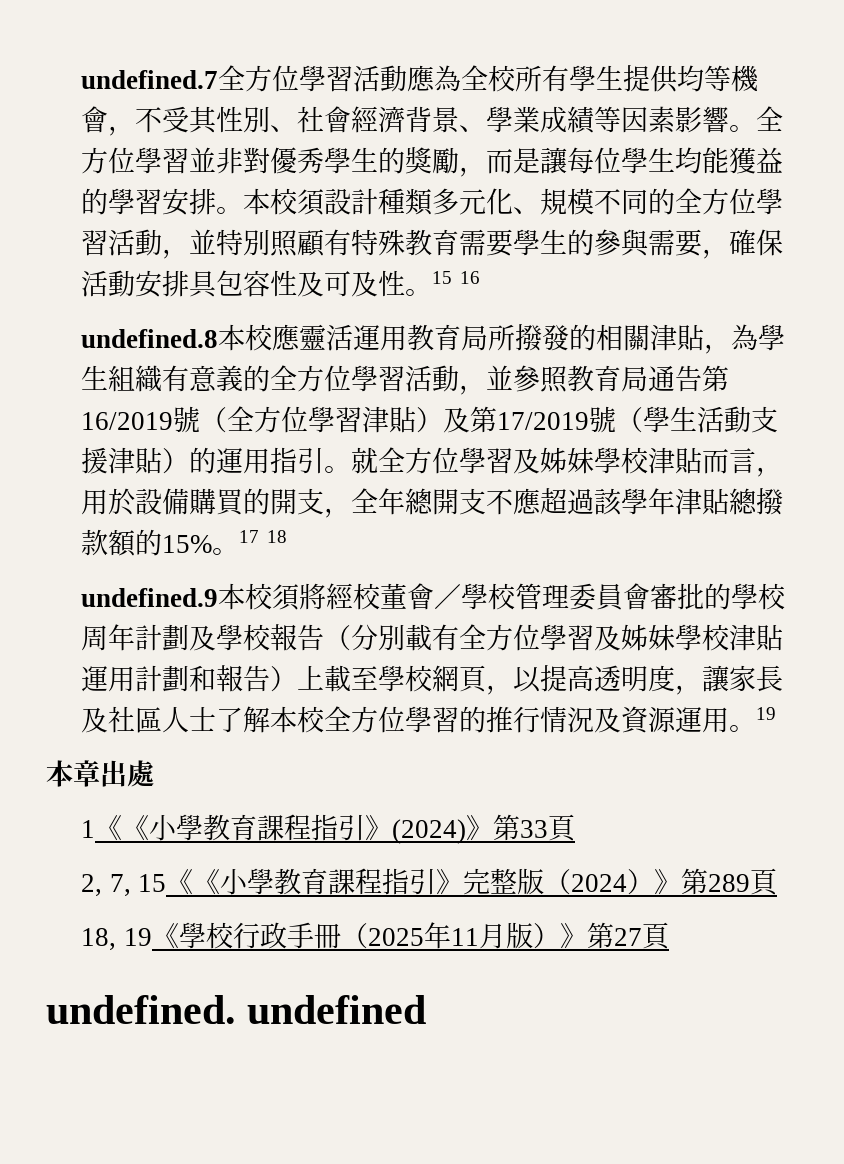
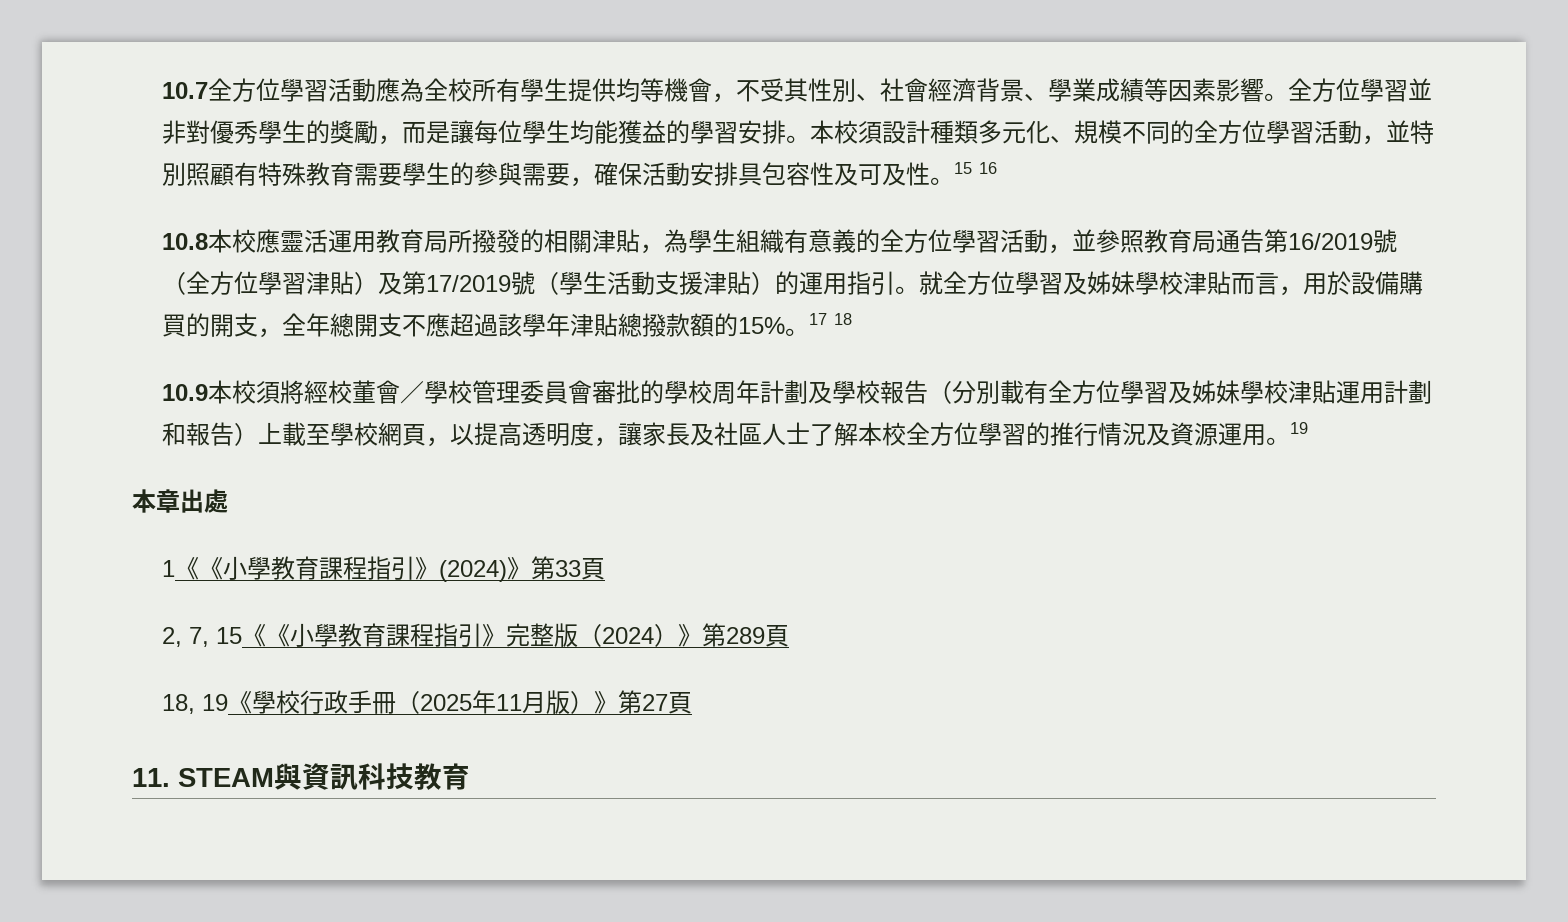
- undefined.7全方位學習活動應為全校所有學生提供均等機會，不受其性別、社會經濟背景、學業成績等因素影響。
+ 10.7全方位學習活動應為全校所有學生提供均等機會，不受其性別、社會經濟背景、學業成績等因素影響。
- undefined.8本校應靈活運用教育局所撥發的相關津貼，為學生組織有意義的全方位學習活動，並參照教育局通告第16/2019號（全方位學習津貼）及第17/2019號（學生活動支援津貼）的運用指引。
+ 10.8本校應靈活運用教育局所撥發的相關津貼，為學生組織有意義的全方位學習活動，並參照教育局通告第16/2019號（全方位學習津貼）及第17/2019號（學生活動支援津貼）的運用指引。
- undefined.9本校須將經校董會／學校管理委員會審批的學校周年計劃及學校報告（分別載有全方位學習及姊妹學校津貼運用計劃和報告）上載至學校網頁，以提高透明度，讓家長及社區人士了解本校全方位學習的推行情況及資源運用。
+ 10.9本校須將經校董會／學校管理委員會審批的學校周年計劃及學校報告（分別載有全方位學習及姊妹學校津貼運用計劃和報告）上載至學校網頁，以提高透明度，讓家長及社區人士了解本校全方位學習的推行情況及資源運用。
- undefined. undefined
+ 11. STEAM與資訊科技教育

